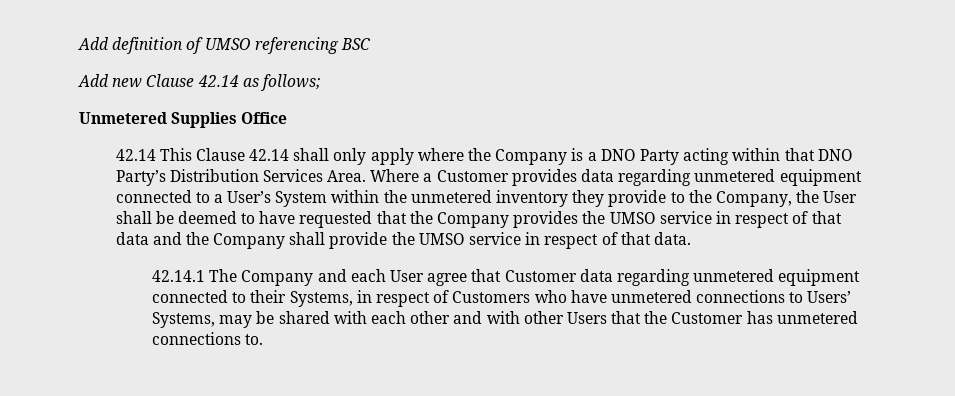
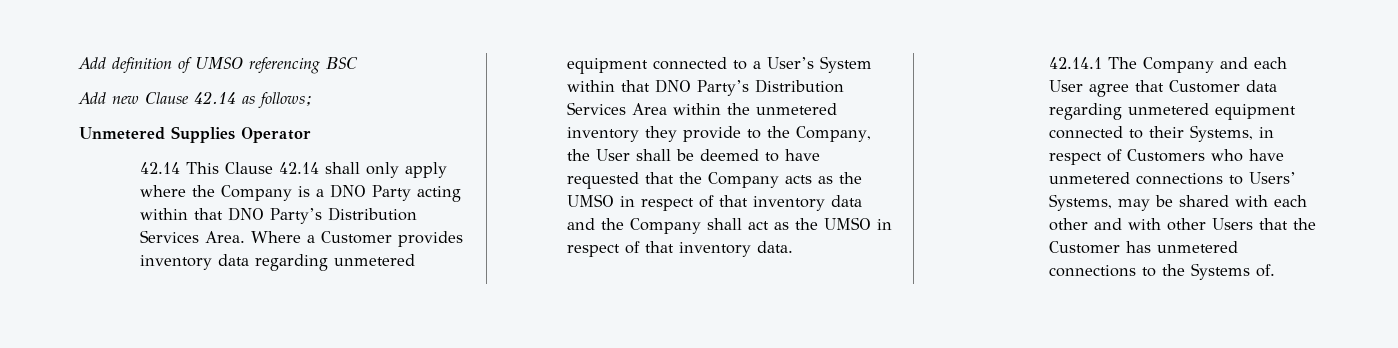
- Unmetered Supplies Office
+ Unmetered Supplies Operator
- Where a Customer provides data regarding unmetered equipment connected to a User’s System within the unmetered inventory they provide to the Company, the User shall be deemed to have requested that the Company provides the UMSO service in respect of that data and the Company shall provide the UMSO service in respect of that data.
+ Where a Customer provides inventory data regarding unmetered equipment connected to a User’s System within that DNO Party’s Distribution Services Area within the unmetered inventory they provide to the Company, the User shall be deemed to have requested that the Company acts as the UMSO in respect of that inventory data and the Company shall act as the UMSO in respect of that inventory data.
- 42.14.1 The Company and each User agree that Customer data regarding unmetered equipment connected to their Systems, in respect of Customers who have unmetered connections to Users’ Systems, may be shared with each other and with other Users that the Customer has unmetered connections to.
+ 42.14.1 The Company and each User agree that Customer data regarding unmetered equipment connected to their Systems, in respect of Customers who have unmetered connections to Users’ Systems, may be shared with each other and with other Users that the Customer has unmetered connections to the Systems of.

